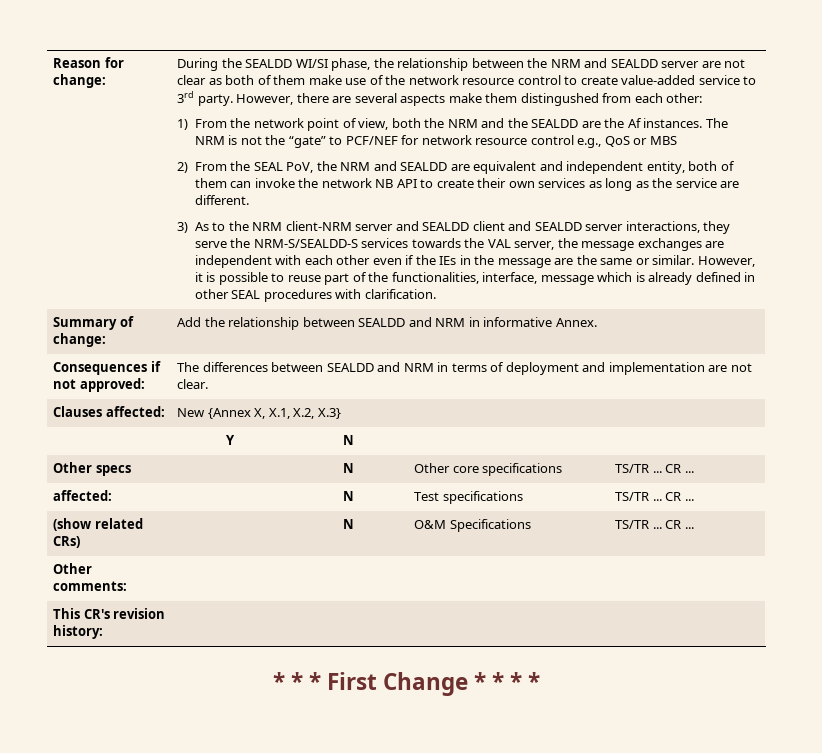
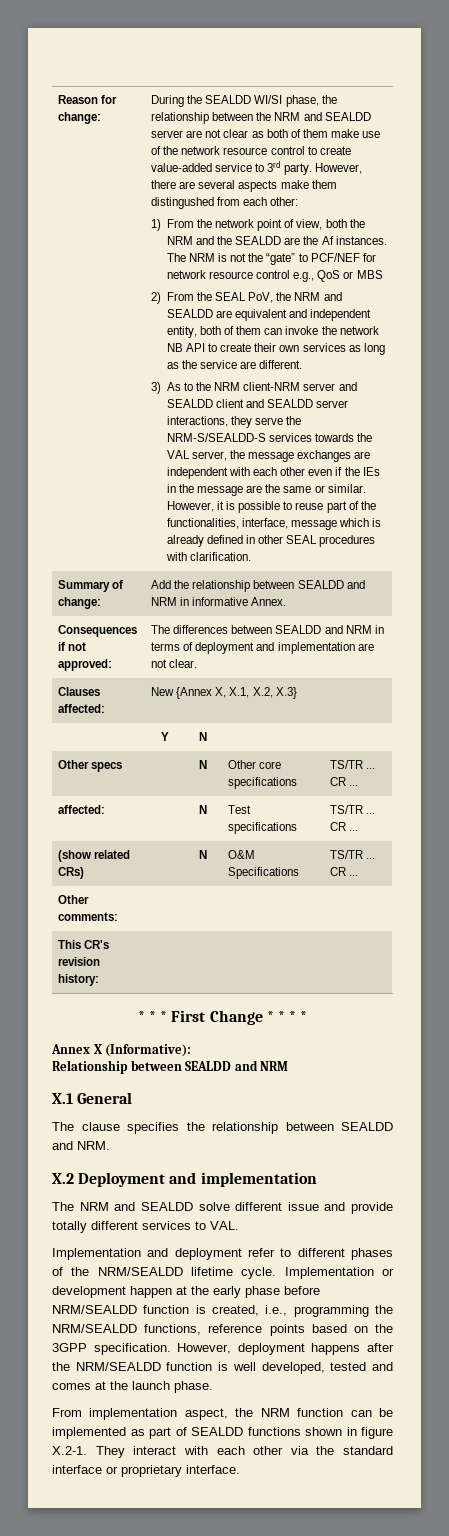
+ Annex X (Informative):
+ Relationship between SEALDD and NRM
+ X.1 General
+ The clause specifies the relationship between SEALDD and NRM.
+ X.2 Deployment and implementation
+ The NRM and SEALDD solve different issue and provide totally different services to VAL.
+ Implementation and deployment refer to different phases of the NRM/SEALDD lifetime cycle. Implementation or development happen at the early phase before NRM/SEALDD function is created, i.e., programming the NRM/SEALDD functions, reference points based on the 3GPP specification. However, deployment happens after the NRM/SEALDD function is well developed, tested and comes at the launch phase.
+ From implementation aspect, the NRM function can be implemented as part of SEALDD functions shown in figure X.2-1. They interact with each other via the standard interface or proprietary interface.

